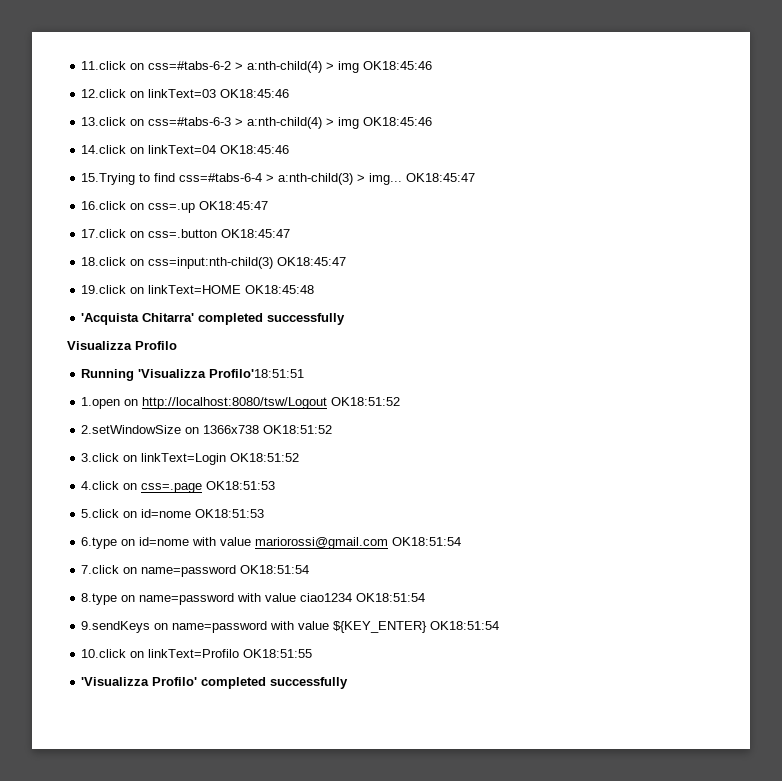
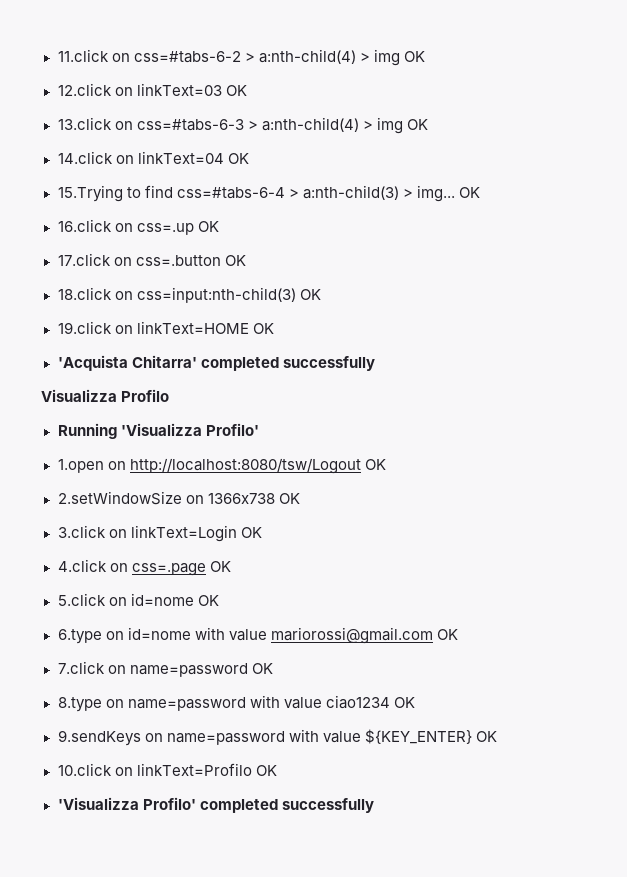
- 11.click on css=#tabs-6-2 > a:nth-child(4) > img OK18:45:46
+ 11.click on css=#tabs-6-2 > a:nth-child(4) > img OK
- 12.click on linkText=03 OK18:45:46
+ 12.click on linkText=03 OK
- 13.click on css=#tabs-6-3 > a:nth-child(4) > img OK18:45:46
+ 13.click on css=#tabs-6-3 > a:nth-child(4) > img OK
- 14.click on linkText=04 OK18:45:46
+ 14.click on linkText=04 OK
- 15.Trying to find css=#tabs-6-4 > a:nth-child(3) > img... OK18:45:47
+ 15.Trying to find css=#tabs-6-4 > a:nth-child(3) > img... OK
- 16.click on css=.up OK18:45:47
+ 16.click on css=.up OK
- 17.click on css=.button OK18:45:47
+ 17.click on css=.button OK
- 18.click on css=input:nth-child(3) OK18:45:47
+ 18.click on css=input:nth-child(3) OK
- 19.click on linkText=HOME OK18:45:48
+ 19.click on linkText=HOME OK
- Running 'Visualizza Profilo'18:51:51
+ Running 'Visualizza Profilo'
- 1.open on http://localhost:8080/tsw/Logout OK18:51:52
+ 1.open on http://localhost:8080/tsw/Logout OK
- 2.setWindowSize on 1366x738 OK18:51:52
+ 2.setWindowSize on 1366x738 OK
- 3.click on linkText=Login OK18:51:52
+ 3.click on linkText=Login OK
- 4.click on css=.page OK18:51:53
+ 4.click on css=.page OK
- 5.click on id=nome OK18:51:53
+ 5.click on id=nome OK
- 6.type on id=nome with value mariorossi@gmail.com OK18:51:54
+ 6.type on id=nome with value mariorossi@gmail.com OK
- 7.click on name=password OK18:51:54
+ 7.click on name=password OK
- 8.type on name=password with value ciao1234 OK18:51:54
+ 8.type on name=password with value ciao1234 OK
- 9.sendKeys on name=password with value ${KEY_ENTER} OK18:51:54
+ 9.sendKeys on name=password with value ${KEY_ENTER} OK
- 10.click on linkText=Profilo OK18:51:55
+ 10.click on linkText=Profilo OK

